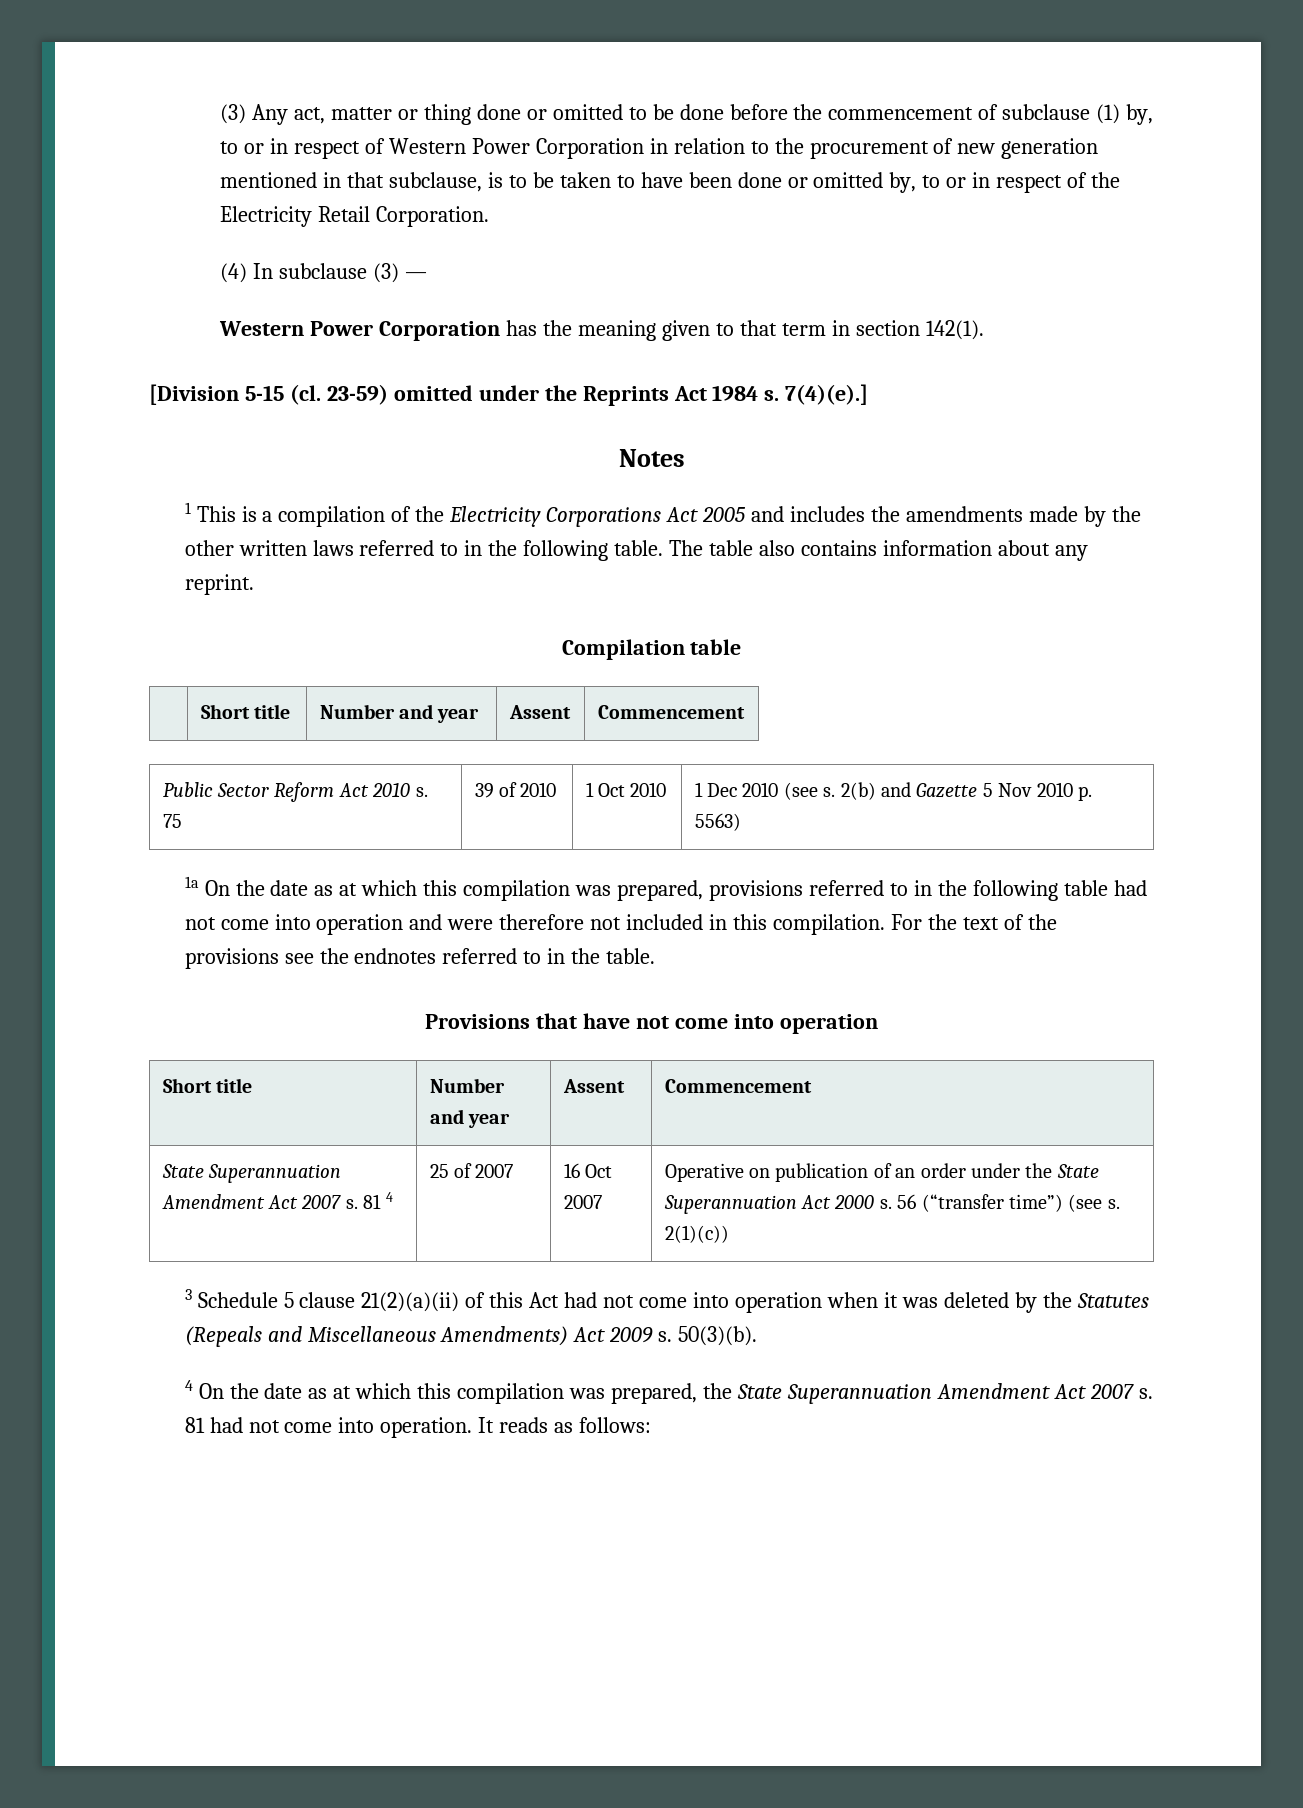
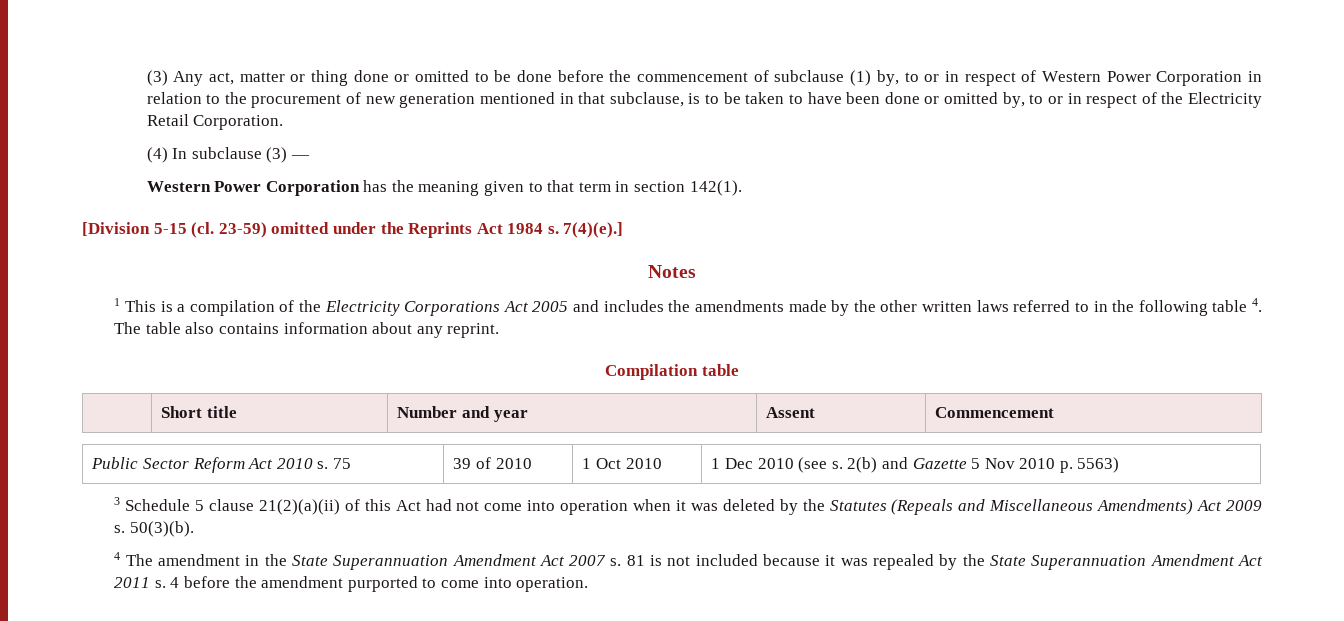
- 1 This is a compilation of the Electricity Corporations Act 2005 and includes the amendments made by the other written laws referred to in the following table. The table also contains information about any reprint.
+ 1 This is a compilation of the Electricity Corporations Act 2005 and includes the amendments made by the other written laws referred to in the following table 4. The table also contains information about any reprint.
- 1a On the date as at which this compilation was prepared, provisions referred to in the following table had not come into operation and were therefore not included in this compilation. For the text of the provisions see the endnotes referred to in the table.
- Provisions that have not come into operation
- Short title | Number and year | Assent | Commencement
- State Superannuation Amendment Act 2007 s. 81 4 | 25 of 2007 | 16 Oct 2007 | Operative on publication of an order under the State Superannuation Act 2000 s. 56 (“transfer time”) (see s. 2(1)(c))
- 4 On the date as at which this compilation was prepared, the State Superannuation Amendment Act 2007 s.
+ 4 The amendment in the State Superannuation Amendment Act 2007 s.
- 81 had not come into operation. It reads as follows:
+ 81 is not included because it was repealed by the State Superannuation Amendment Act 2011 s. 4 before the amendment purported to come into operation.

